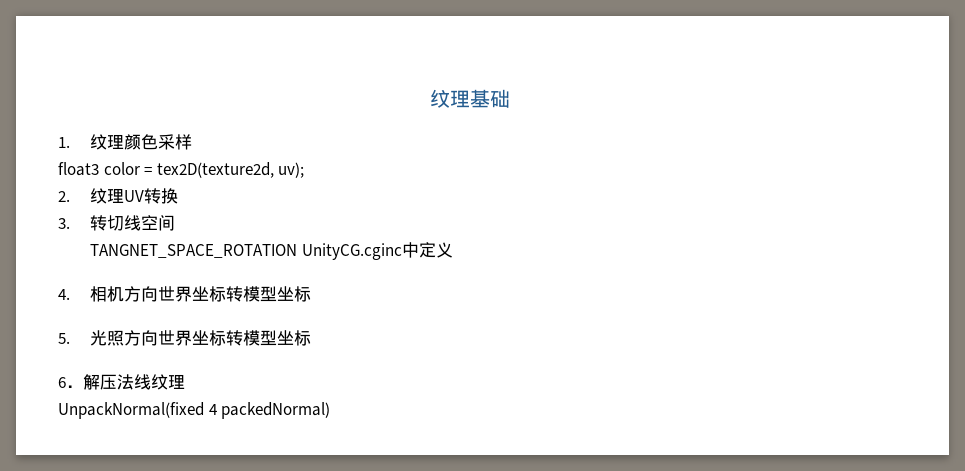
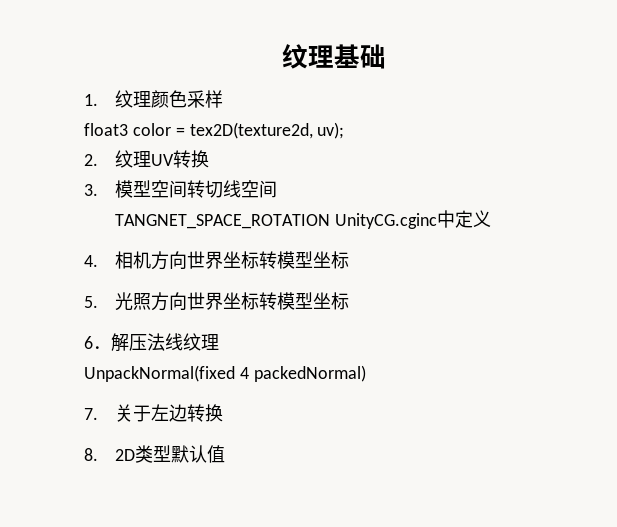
- 3.转切线空间
+ 3.模型空间转切线空间
+ 7.关于左边转换
+ 8. 2D类型默认值

